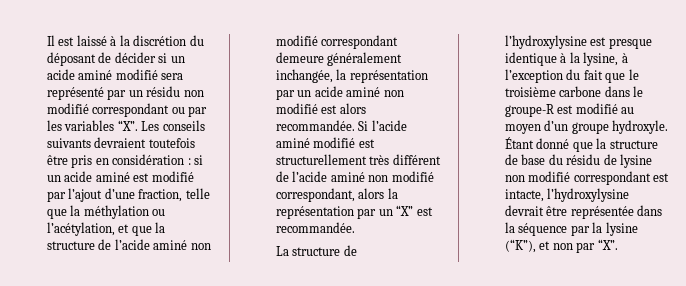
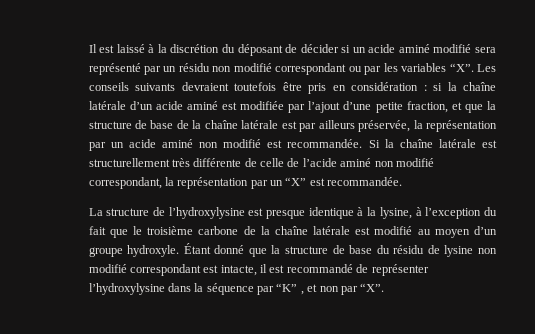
- Il est laissé à la discrétion du déposant de décider si un acide aminé modifié sera représenté par un résidu non modifié correspondant ou par les variables “X”. Les conseils suivants devraient toutefois être pris en considération : si un acide aminé est modifié par l’ajout d’une fraction, telle que la méthylation ou l’acétylation, et que la structure de l’acide aminé non modifié correspondant demeure généralement inchangée, la représentation par un acide aminé non modifié est alors recommandée.
+ Il est laissé à la discrétion du déposant de décider si un acide aminé modifié sera représenté par un résidu non modifié correspondant ou par les variables “X”. Les conseils suivants devraient toutefois être pris en considération : si la chaîne latérale d’un acide aminé est modifiée par l’ajout d’une petite fraction, et que la structure de base de la chaîne latérale est par ailleurs préservée, la représentation par un acide aminé non modifié est recommandée.
- Si l’acide aminé modifié est structurellement très différent de l’acide aminé non modifié correspondant, alors la représentation par un “X” est recommandée.
+ Si la chaîne latérale est structurellement très différente de celle de l’acide aminé non modifié correspondant, la représentation par un “X” est recommandée.
- La structure de l’hydroxylysine est presque identique à la lysine, à l’exception du fait que le troisième carbone dans le groupe-R est modifié au moyen d’un groupe hydroxyle.
+ La structure de l’hydroxylysine est presque identique à la lysine, à l’exception du fait que le troisième carbone de la chaîne latérale est modifié au moyen d’un groupe hydroxyle.
- Étant donné que la structure de base du résidu de lysine non modifié correspondant est intacte, l’hydroxylysine devrait être représentée dans la séquence par la lysine (“K”), et non par “X”.
+ Étant donné que la structure de base du résidu de lysine non modifié correspondant est intacte, il est recommandé de représenter l’hydroxylysine dans la séquence par “K” , et non par “X”.

